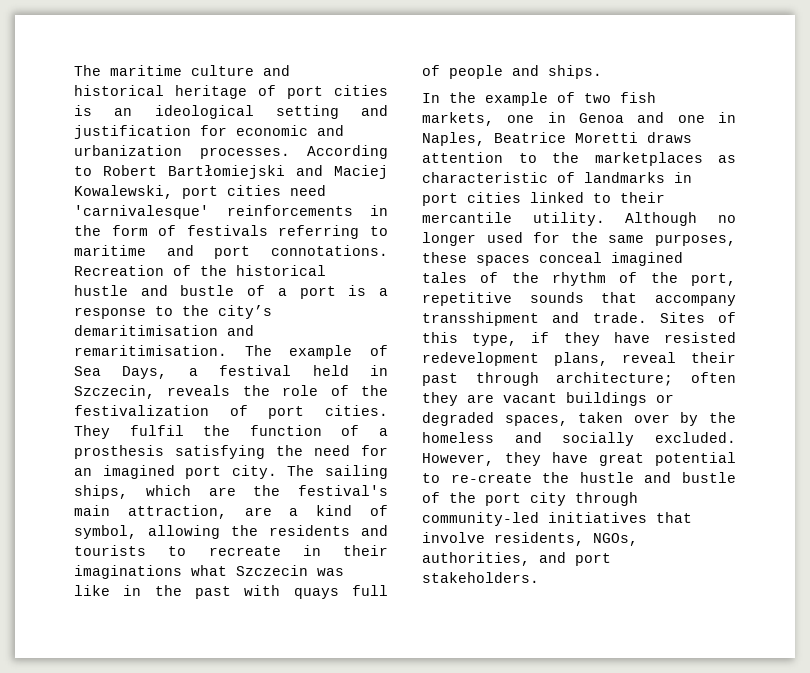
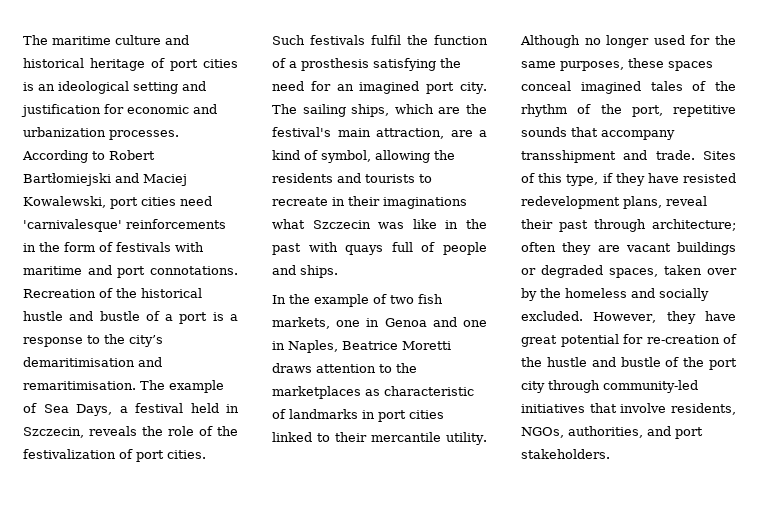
- According to Robert Bartłomiejski and Maciej Kowalewski, port cities need 'carnivalesque' reinforcements in the form of festivals referring to maritime and port connotations.
+ According to Robert Bartłomiejski and Maciej Kowalewski, port cities need 'carnivalesque' reinforcements in the form of festivals with maritime and port connotations.
- They fulfil the function of a prosthesis satisfying the need for an imagined port city.
+ Such festivals fulfil the function of a prosthesis satisfying the need for an imagined port city.
- However, they have great potential to re-create the hustle and bustle of the port city through community-led initiatives that involve residents, NGOs, authorities, and port stakeholders.
+ However, they have great potential for re-creation of the hustle and bustle of the port city through community-led initiatives that involve residents, NGOs, authorities, and port stakeholders.

